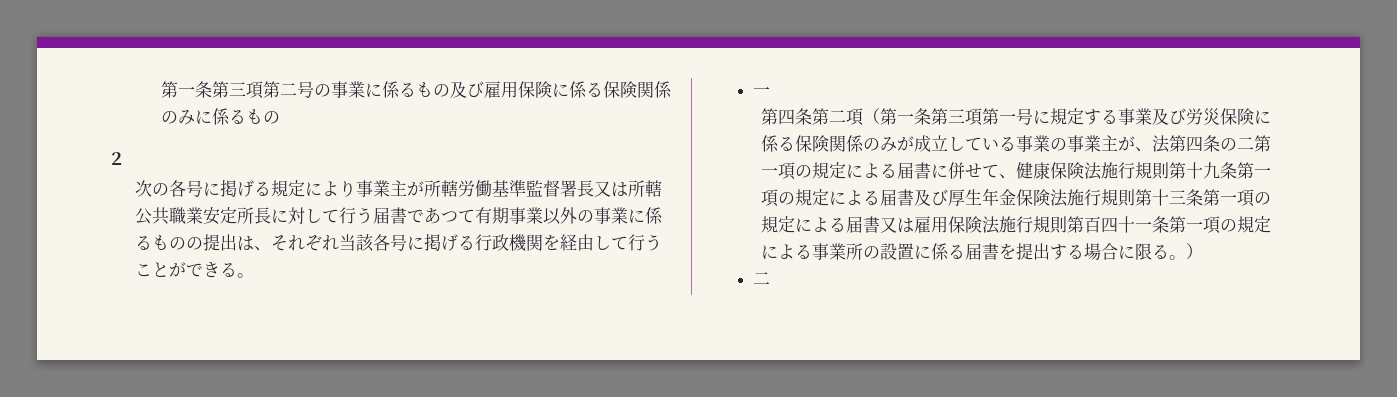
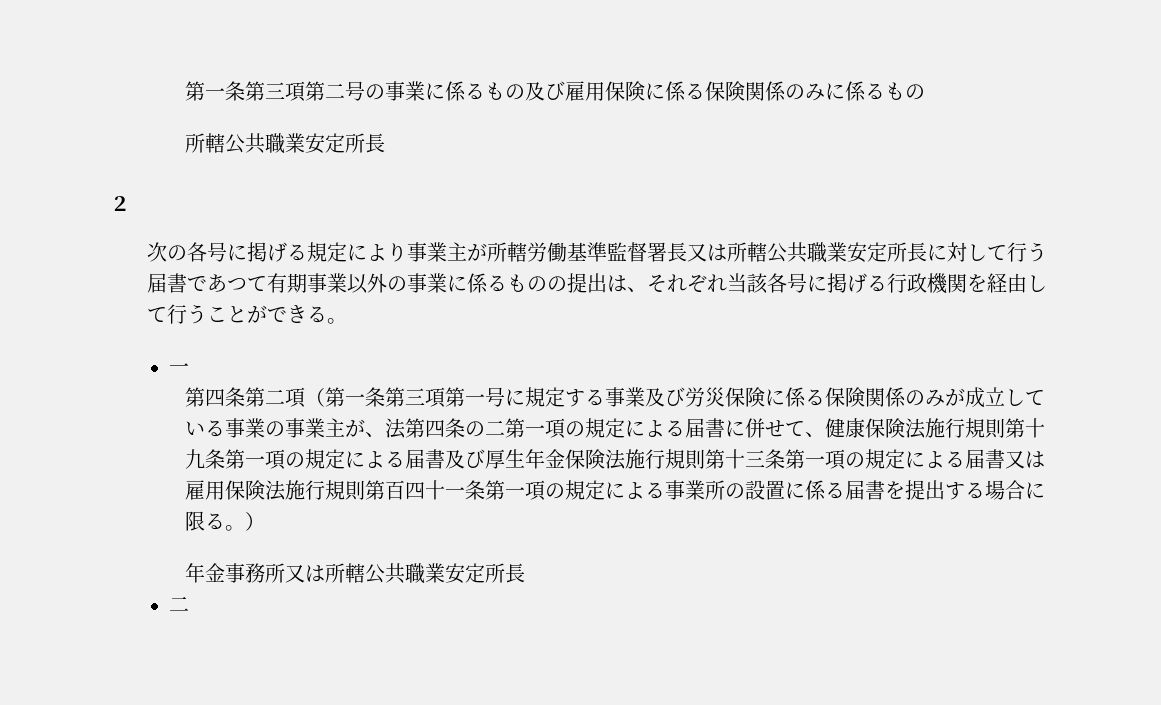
  第一条第三項第二号の事業に係るもの及び雇用保険に係る保険関係のみに係るもの
+ 所轄公共職業安定所長
+ 年金事務所又は所轄公共職業安定所長

